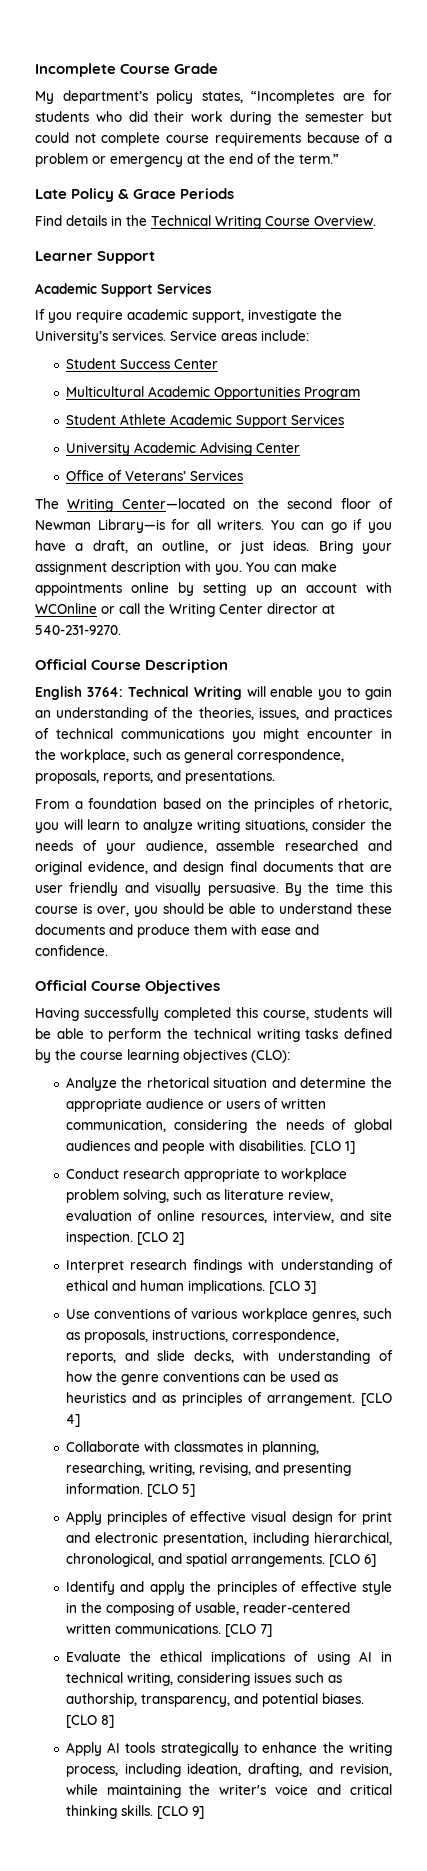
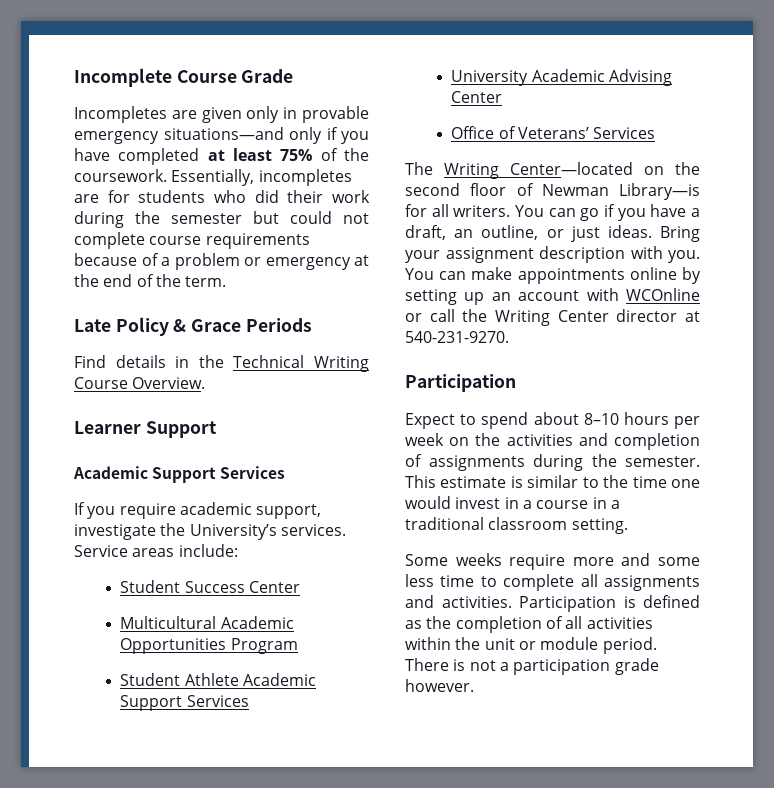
- My department’s policy states, “Incompletes are for students who did their work during the semester but could not complete course requirements because of a problem or emergency at the end of the term.”
+ Incompletes are given only in provable emergency situations—and only if you have completed at least 75% of the coursework. Essentially, incompletes are for students who did their work during the semester but could not complete course requirements because of a problem or emergency at the end of the term.
  You can make appointments online by setting up an account with WCOnline or call the Writing Center director at 540-231-9270.
- Official Course Description
- English 3764: Technical Writing will enable you to gain an understanding of the theories, issues, and practices of technical communications you might encounter in the workplace, such as general correspondence, proposals, reports, and presentations.
- From a foundation based on the principles of rhetoric, you will learn to analyze writing situations, consider the needs of your audience, assemble researched and original evidence, and design final documents that are user friendly and visually persuasive. By the time this course is over, you should be able to understand these documents and produce them with ease and confidence.
- Official Course Objectives
- Having successfully completed this course, students will be able to perform the technical writing tasks defined by the course learning objectives (CLO):
- Analyze the rhetorical situation and determine the appropriate audience or users of written communication, considering the needs of global audiences and people with disabilities. [CLO 1]
- Conduct research appropriate to workplace problem solving, such as literature review, evaluation of online resources, interview, and site inspection. [CLO 2]
- Interpret research findings with understanding of ethical and human implications. [CLO 3]
- Use conventions of various workplace genres, such as proposals, instructions, correspondence, reports, and slide decks, with understanding of how the genre conventions can be used as heuristics and as principles of arrangement. [CLO 4]
- Collaborate with classmates in planning, researching, writing, revising, and presenting information. [CLO 5]
- Apply principles of effective visual design for print and electronic presentation, including hierarchical, chronological, and spatial arrangements. [CLO 6]
- Identify and apply the principles of effective style in the composing of usable, reader-centered written communications. [CLO 7]
- Evaluate the ethical implications of using AI in technical writing, considering issues such as authorship, transparency, and potential biases. [CLO 8]
- Apply AI tools strategically to enhance the writing process, including ideation, drafting, and revision, while maintaining the writer's voice and critical thinking skills. [CLO 9]
+ Participation
+ Expect to spend about 8–10 hours per week on the activities and completion of assignments during the semester. This estimate is similar to the time one would invest in a course in a traditional classroom setting.
+ Some weeks require more and some less time to complete all assignments and activities. Participation is defined as the completion of all activities within the unit or module period. There is not a participation grade however.

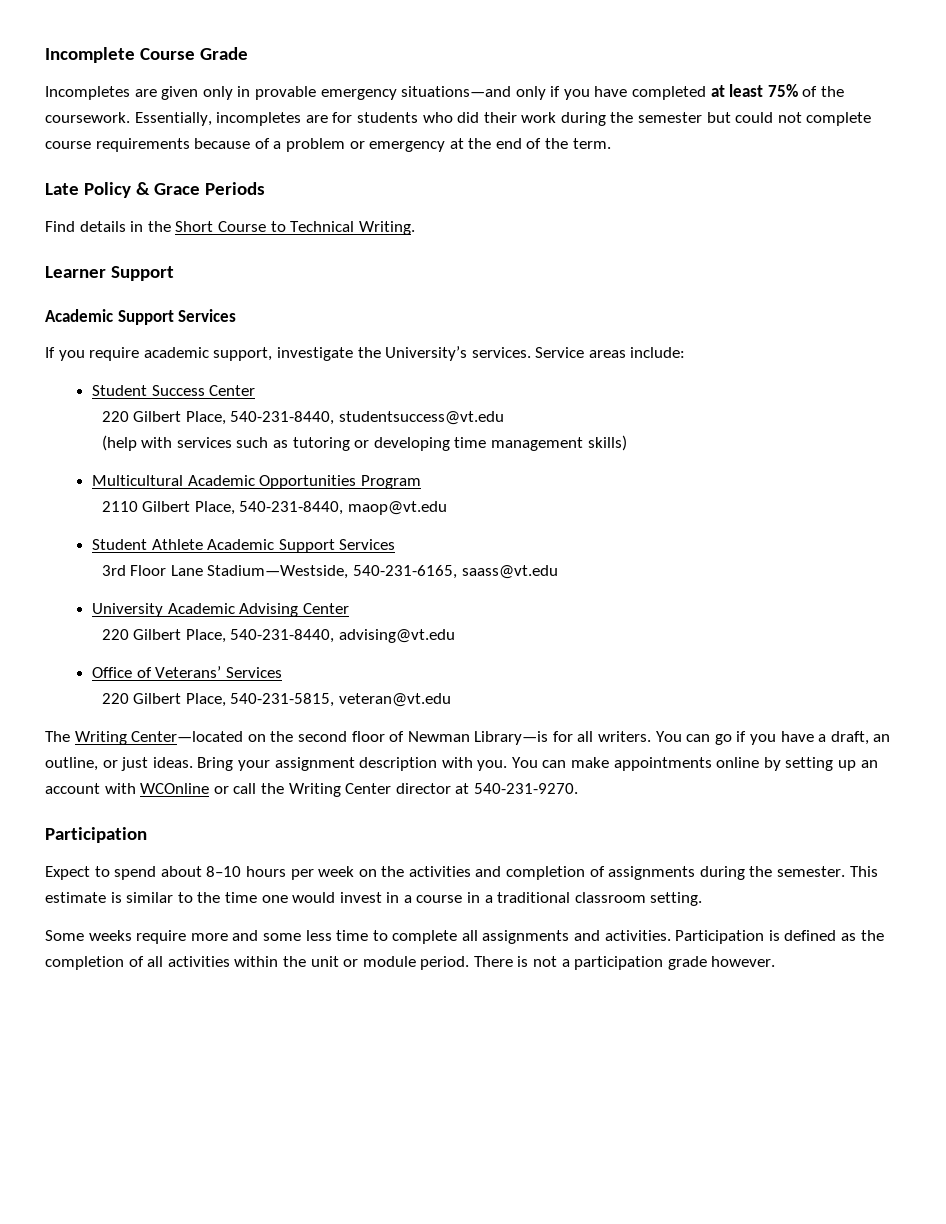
- Find details in the Technical Writing Course Overview.
+ Find details in the Short Course to Technical Writing.
+ 220 Gilbert Place, 540-231-8440, studentsuccess@vt.edu
+ (help with services such as tutoring or developing time management skills)
+ 2110 Gilbert Place, 540-231-8440, maop@vt.edu
+ 3rd Floor Lane Stadium—Westside, 540-231-6165, saass@vt.edu
+ 220 Gilbert Place, 540-231-8440, advising@vt.edu
+ 220 Gilbert Place, 540-231-5815, veteran@vt.edu

